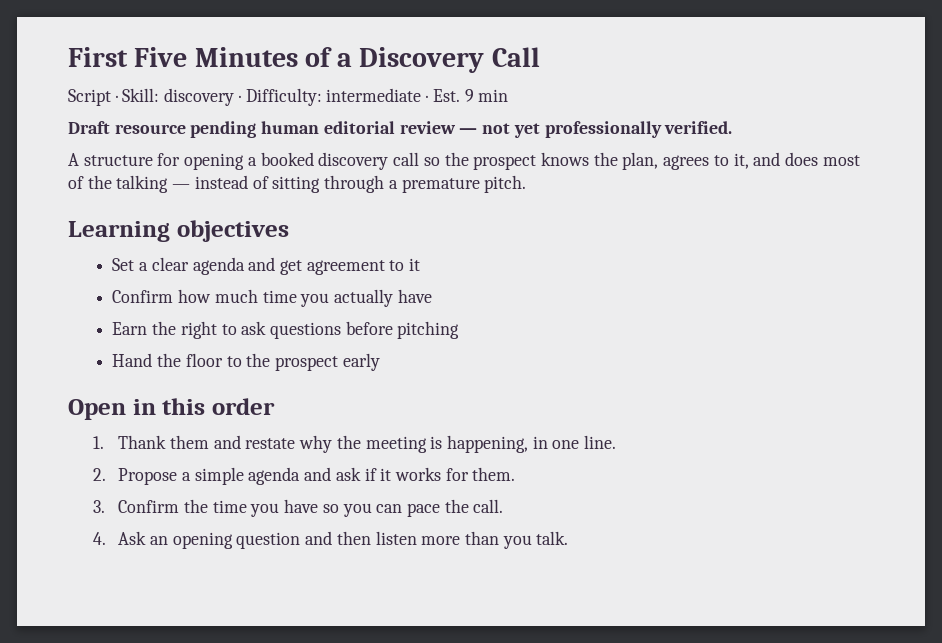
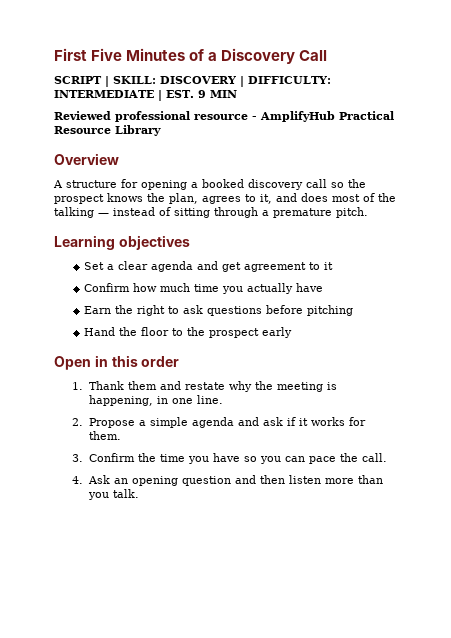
- Script · Skill: discovery · Difficulty: intermediate · Est. 9 min
- Draft resource pending human editorial review — not yet professionally verified.
+ SCRIPT | SKILL: DISCOVERY | DIFFICULTY: INTERMEDIATE | EST. 9 MIN
+ Reviewed professional resource - AmplifyHub Practical Resource Library
+ Overview

